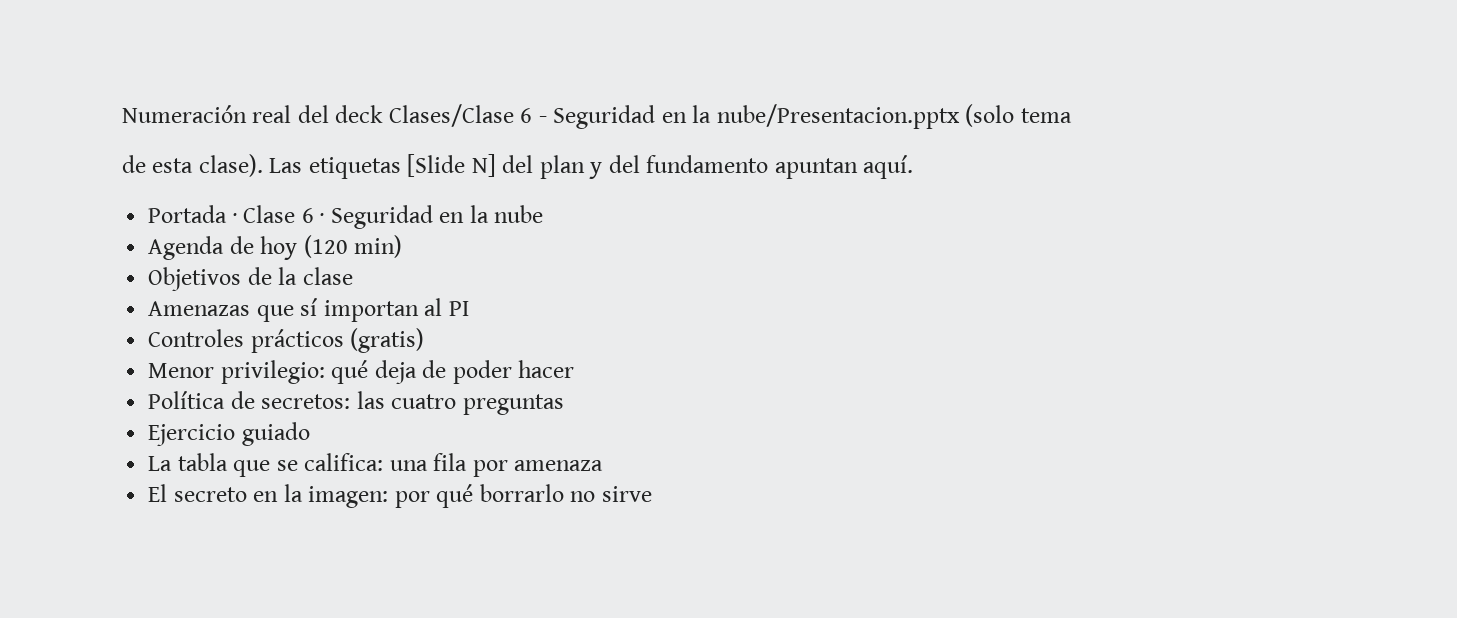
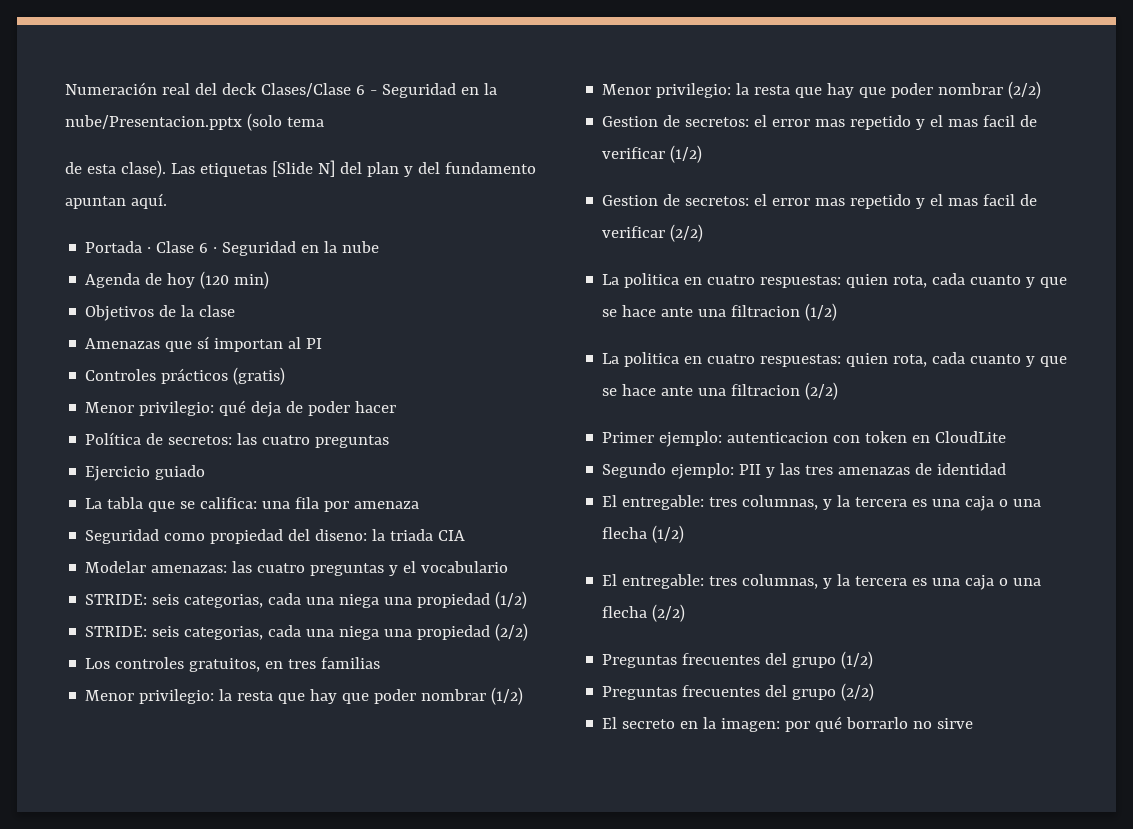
+ Seguridad como propiedad del diseno: la triada CIA
+ Modelar amenazas: las cuatro preguntas y el vocabulario
+ STRIDE: seis categorias, cada una niega una propiedad (1/2)
+ STRIDE: seis categorias, cada una niega una propiedad (2/2)
+ Los controles gratuitos, en tres familias
+ Menor privilegio: la resta que hay que poder nombrar (1/2)
+ Menor privilegio: la resta que hay que poder nombrar (2/2)
+ Gestion de secretos: el error mas repetido y el mas facil de verificar (1/2)
+ Gestion de secretos: el error mas repetido y el mas facil de verificar (2/2)
+ La politica en cuatro respuestas: quien rota, cada cuanto y que se hace ante una filtracion (1/2)
+ La politica en cuatro respuestas: quien rota, cada cuanto y que se hace ante una filtracion (2/2)
+ Primer ejemplo: autenticacion con token en CloudLite
+ Segundo ejemplo: PII y las tres amenazas de identidad
+ El entregable: tres columnas, y la tercera es una caja o una flecha (1/2)
+ El entregable: tres columnas, y la tercera es una caja o una flecha (2/2)
+ Preguntas frecuentes del grupo (1/2)
+ Preguntas frecuentes del grupo (2/2)

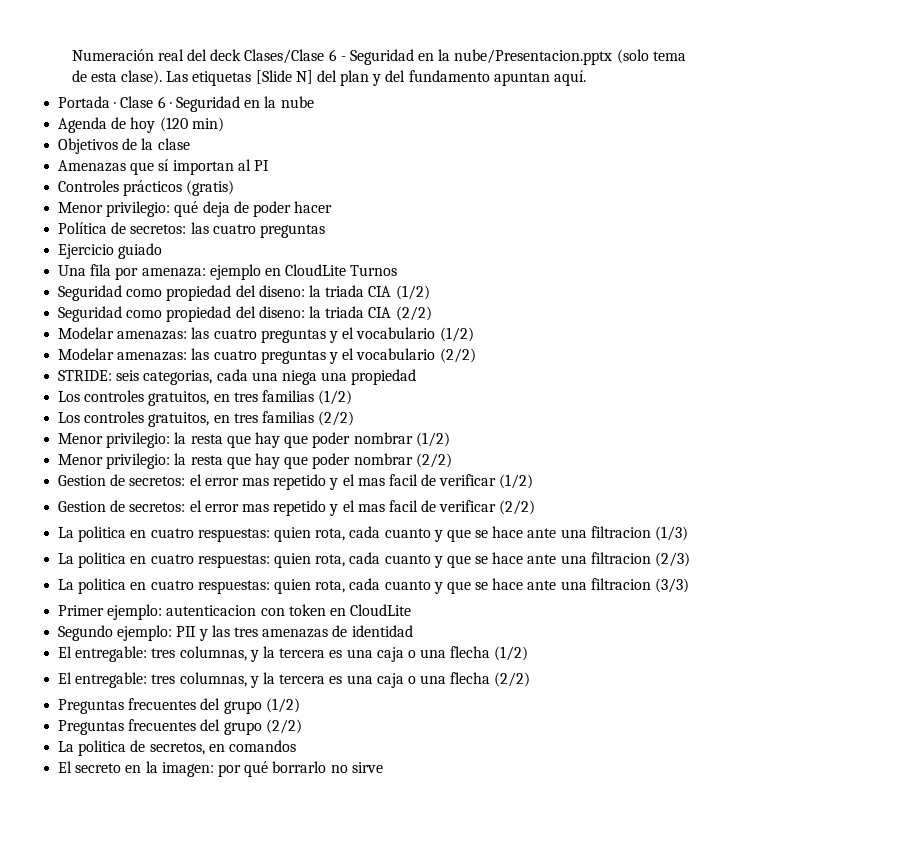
- La tabla que se califica: una fila por amenaza
- Seguridad como propiedad del diseno: la triada CIA
- Modelar amenazas: las cuatro preguntas y el vocabulario
- STRIDE: seis categorias, cada una niega una propiedad (1/2)
- STRIDE: seis categorias, cada una niega una propiedad (2/2)
- Los controles gratuitos, en tres familias
+ Una fila por amenaza: ejemplo en CloudLite Turnos
+ Seguridad como propiedad del diseno: la triada CIA (1/2)
+ Seguridad como propiedad del diseno: la triada CIA (2/2)
+ Modelar amenazas: las cuatro preguntas y el vocabulario (1/2)
+ Modelar amenazas: las cuatro preguntas y el vocabulario (2/2)
+ STRIDE: seis categorias, cada una niega una propiedad
+ Los controles gratuitos, en tres familias (1/2)
+ Los controles gratuitos, en tres familias (2/2)
- La politica en cuatro respuestas: quien rota, cada cuanto y que se hace ante una filtracion (1/2)
+ La politica en cuatro respuestas: quien rota, cada cuanto y que se hace ante una filtracion (1/3)
- La politica en cuatro respuestas: quien rota, cada cuanto y que se hace ante una filtracion (2/2)
+ La politica en cuatro respuestas: quien rota, cada cuanto y que se hace ante una filtracion (2/3)
+ La politica en cuatro respuestas: quien rota, cada cuanto y que se hace ante una filtracion (3/3)
+ La politica de secretos, en comandos

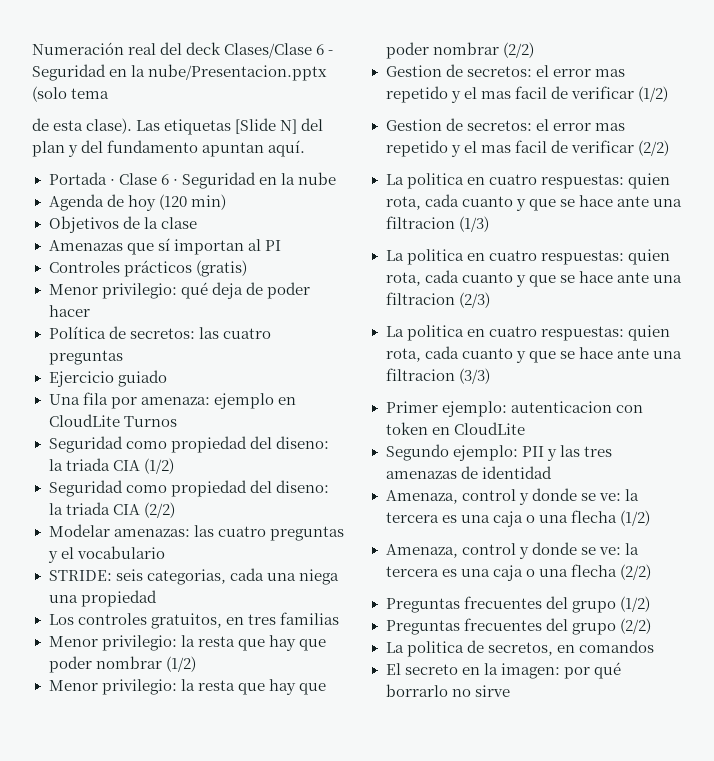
- Modelar amenazas: las cuatro preguntas y el vocabulario (1/2)
- Modelar amenazas: las cuatro preguntas y el vocabulario (2/2)
+ Modelar amenazas: las cuatro preguntas y el vocabulario
- Los controles gratuitos, en tres familias (1/2)
- Los controles gratuitos, en tres familias (2/2)
+ Los controles gratuitos, en tres familias
- El entregable: tres columnas, y la tercera es una caja o una flecha (1/2)
+ Amenaza, control y donde se ve: la tercera es una caja o una flecha (1/2)
- El entregable: tres columnas, y la tercera es una caja o una flecha (2/2)
+ Amenaza, control y donde se ve: la tercera es una caja o una flecha (2/2)

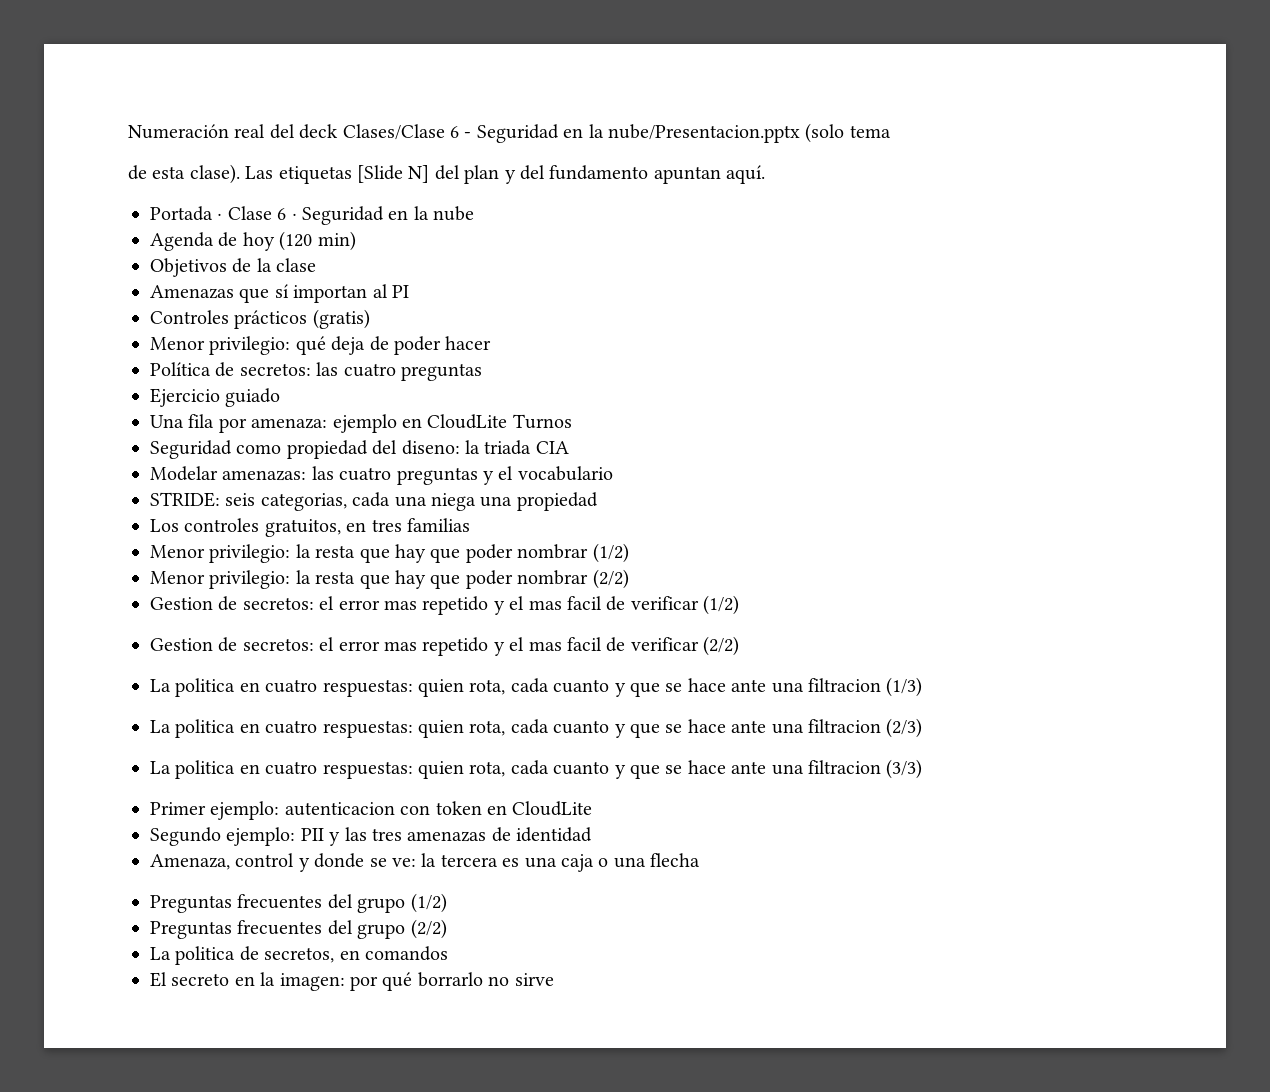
- Seguridad como propiedad del diseno: la triada CIA (1/2)
- Seguridad como propiedad del diseno: la triada CIA (2/2)
+ Seguridad como propiedad del diseno: la triada CIA
- Amenaza, control y donde se ve: la tercera es una caja o una flecha (1/2)
- Amenaza, control y donde se ve: la tercera es una caja o una flecha (2/2)
+ Amenaza, control y donde se ve: la tercera es una caja o una flecha

